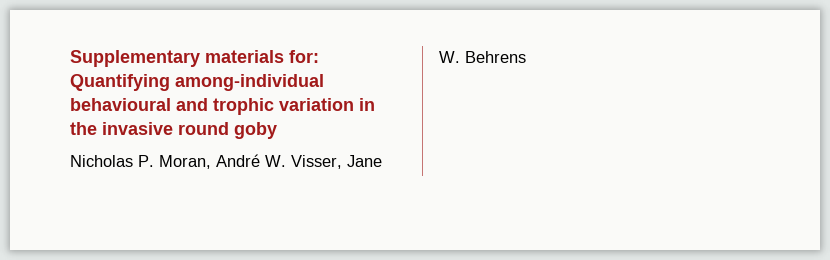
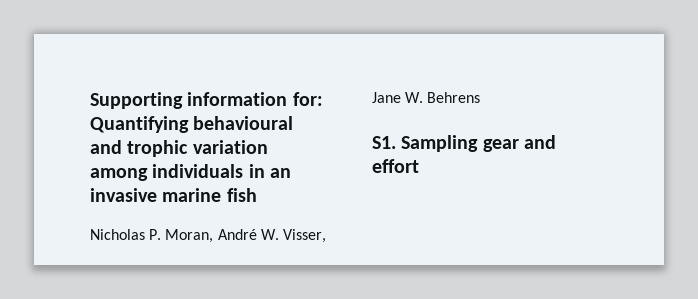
- Supplementary materials for: Quantifying among-individual behavioural and trophic variation in the invasive round goby
+ Supporting information for: Quantifying behavioural and trophic variation among individuals in an invasive marine fish
+ S1. Sampling gear and effort

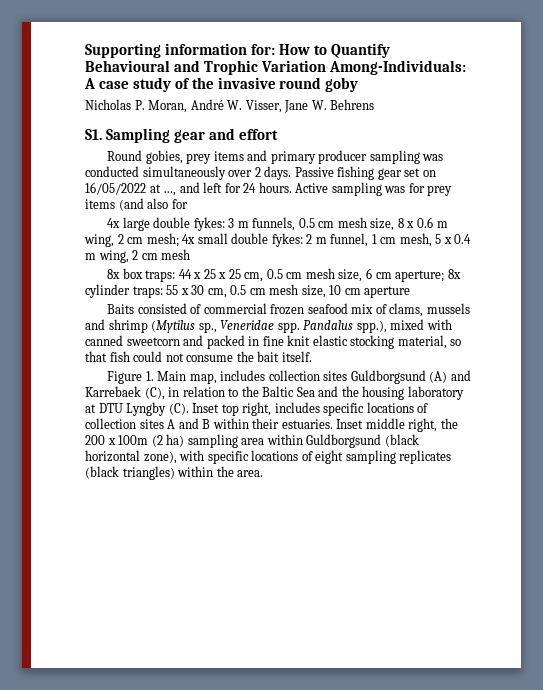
- Supporting information for: Quantifying behavioural and trophic variation among individuals in an invasive marine fish
+ Supporting information for: How to Quantify Behavioural and Trophic Variation Among-Individuals: A case study of the invasive round goby
+ Round gobies, prey items and primary producer sampling was conducted simultaneously over 2 days. Passive fishing gear set on 16/05/2022 at …, and left for 24 hours. Active sampling was for prey items (and also for
+ 4x large double fykes: 3 m funnels, 0.5 cm mesh size, 8 x 0.6 m wing, 2 cm mesh; 4x small double fykes: 2 m funnel, 1 cm mesh, 5 x 0.4 m wing, 2 cm mesh
+ 8x box traps: 44 x 25 x 25 cm, 0.5 cm mesh size, 6 cm aperture; 8x cylinder traps: 55 x 30 cm, 0.5 cm mesh size, 10 cm aperture
+ Baits consisted of commercial frozen seafood mix of clams, mussels and shrimp (Mytilus sp., Veneridae spp. Pandalus spp.), mixed with canned sweetcorn and packed in fine knit elastic stocking material, so that fish could not consume the bait itself.
+ Figure 1. Main map, includes collection sites Guldborgsund (A) and Karrebaek (C), in relation to the Baltic Sea and the housing laboratory at DTU Lyngby (C). Inset top right, includes specific locations of collection sites A and B within their estuaries. Inset middle right, the 200 x 100m (2 ha) sampling area within Guldborgsund (black horizontal zone), with specific locations of eight sampling replicates (black triangles) within the area.

